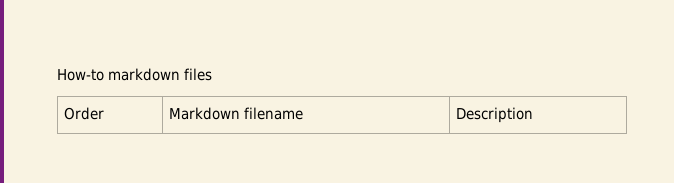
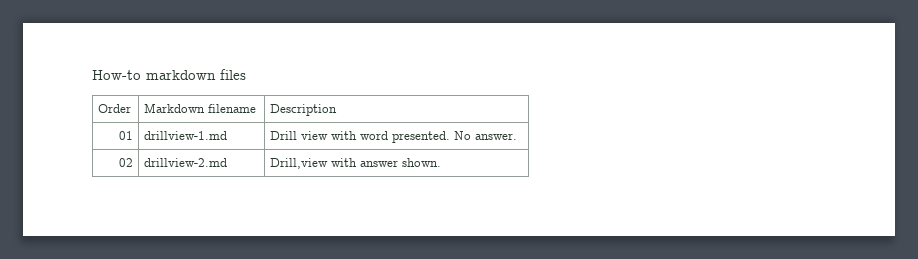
+ 01 | drillview-1.md | Drill view with word presented. No answer.
+ 02 | drillview-2.md | Drill,view with answer shown.

